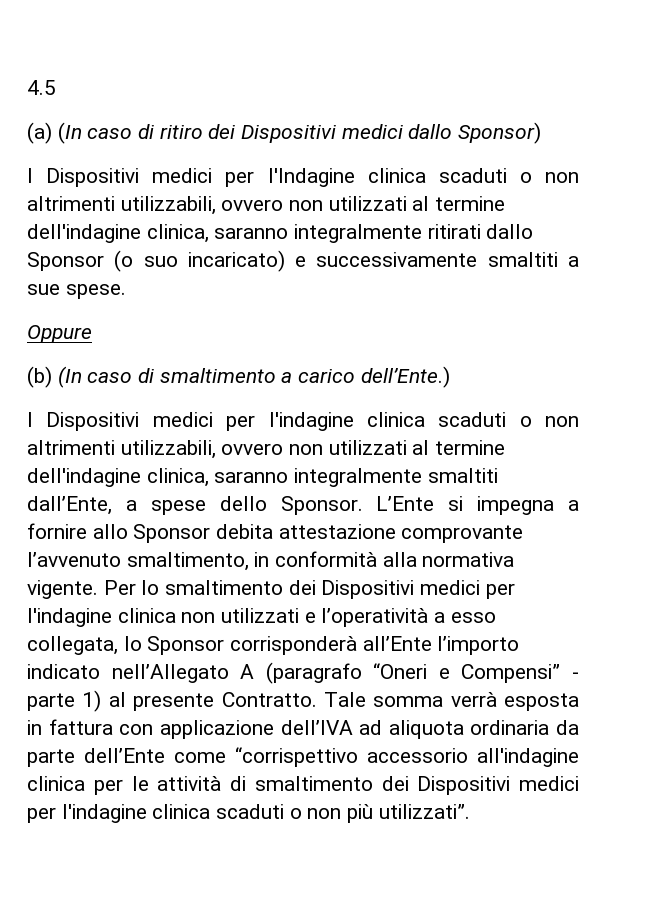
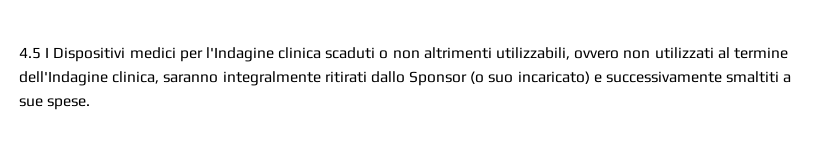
- 4.5
- (a) (In caso di ritiro dei Dispositivi medici dallo Sponsor)
- I Dispositivi medici per l'Indagine clinica scaduti o non altrimenti utilizzabili, ovvero non utilizzati al termine dell'indagine clinica, saranno integralmente ritirati dallo Sponsor (o suo incaricato) e successivamente smaltiti a sue spese.
+ 4.5 I Dispositivi medici per l'Indagine clinica scaduti o non altrimenti utilizzabili, ovvero non utilizzati al termine dell'Indagine clinica, saranno integralmente ritirati dallo Sponsor (o suo incaricato) e successivamente smaltiti a sue spese.
- Oppure
- (b) (In caso di smaltimento a carico dell’Ente.)
- I Dispositivi medici per l'indagine clinica scaduti o non altrimenti utilizzabili, ovvero non utilizzati al termine dell'indagine clinica, saranno integralmente smaltiti dall’Ente, a spese dello Sponsor. L’Ente si impegna a fornire allo Sponsor debita attestazione comprovante l’avvenuto smaltimento, in conformità alla normativa vigente. Per lo smaltimento dei Dispositivi medici per l'indagine clinica non utilizzati e l’operatività a esso collegata, lo Sponsor corrisponderà all’Ente l’importo indicato nell’Allegato A (paragrafo “Oneri e Compensi” - parte 1) al presente Contratto. Tale somma verrà esposta in fattura con applicazione dell’IVA ad aliquota ordinaria da parte dell’Ente come “corrispettivo accessorio all'indagine clinica per le attività di smaltimento dei Dispositivi medici per l'indagine clinica scaduti o non più utilizzati”.

